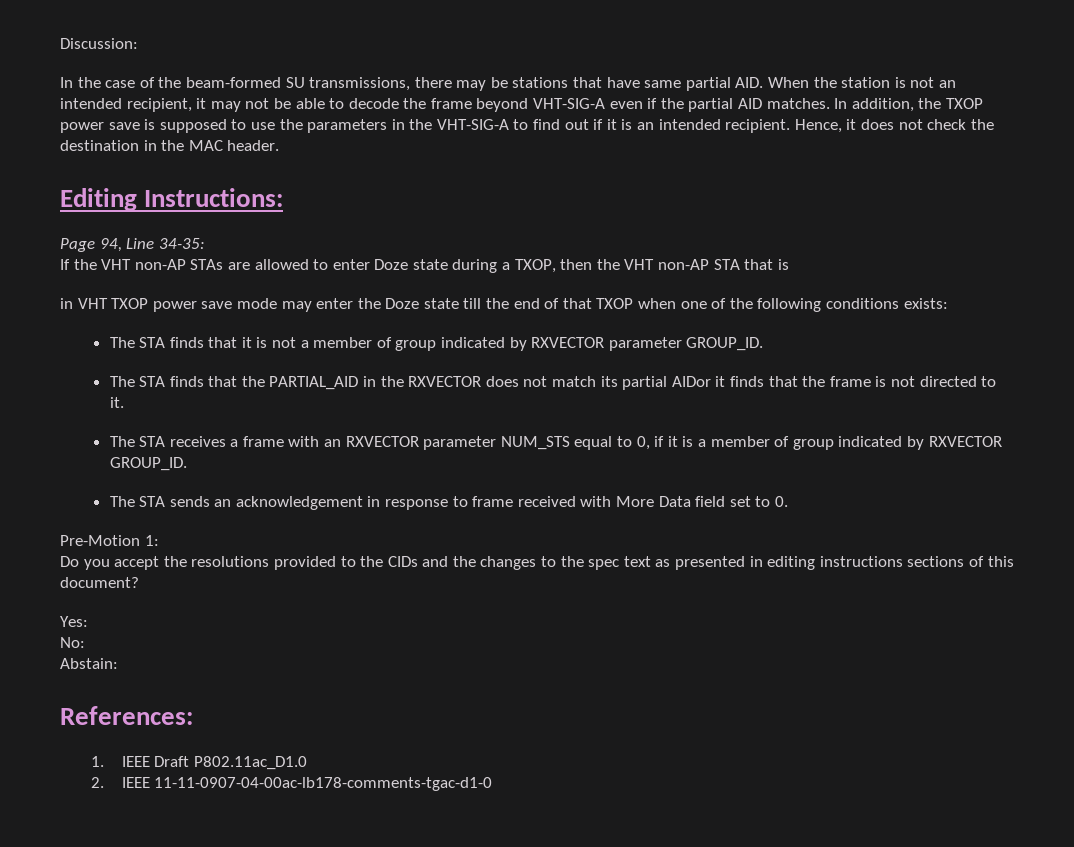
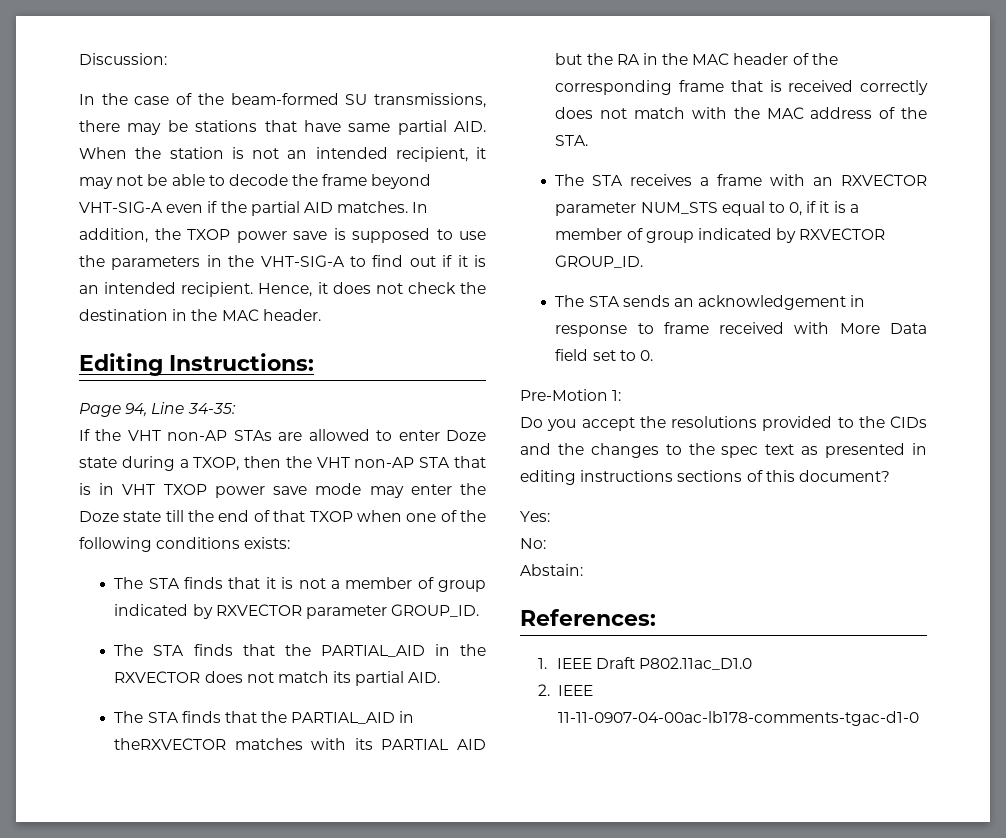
- If the VHT non-AP STAs are allowed to enter Doze state during a TXOP, then the VHT non-AP STA that is
- in VHT TXOP power save mode may enter the Doze state till the end of that TXOP when one of the following conditions exists:
+ If the VHT non-AP STAs are allowed to enter Doze state during a TXOP, then the VHT non-AP STA that is in VHT TXOP power save mode may enter the Doze state till the end of that TXOP when one of the following conditions exists:
- The STA finds that the PARTIAL_AID in the RXVECTOR does not match its partial AIDor it finds that the frame is not directed to it.
+ The STA finds that the PARTIAL_AID in the RXVECTOR does not match its partial AID.
+ The STA finds that the PARTIAL_AID in theRXVECTOR matches with its PARTIAL AID but the RA in the MAC header of the corresponding frame that is received correctly does not match with the MAC address of the STA.

